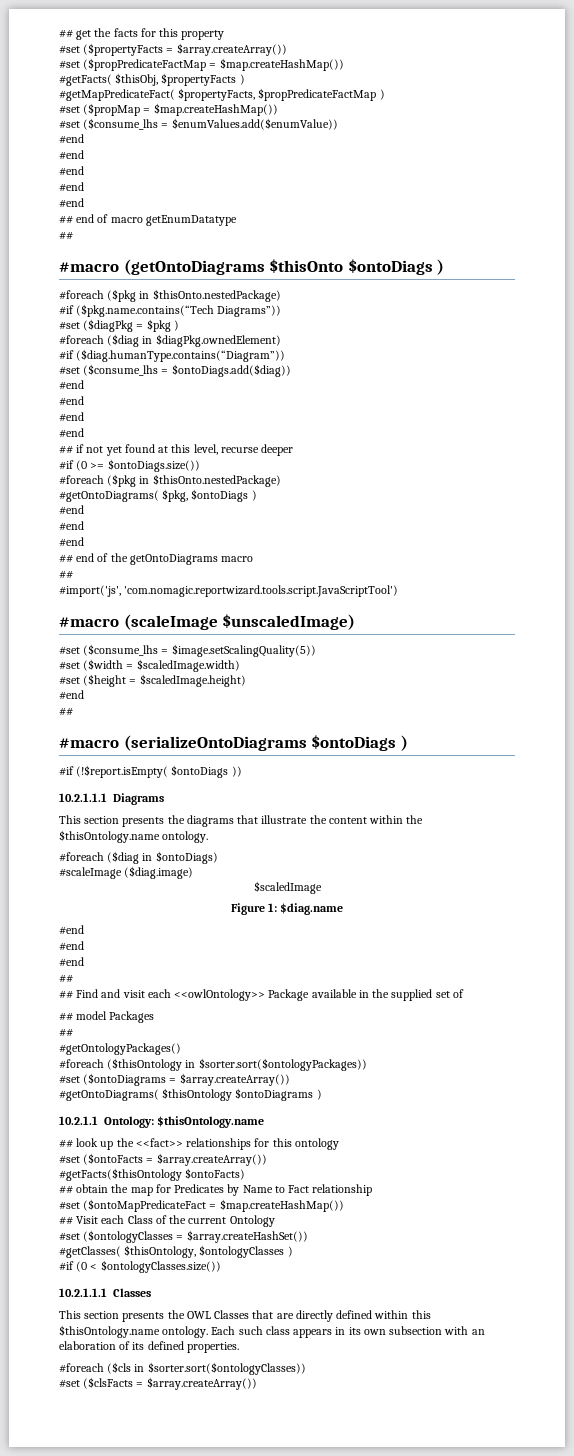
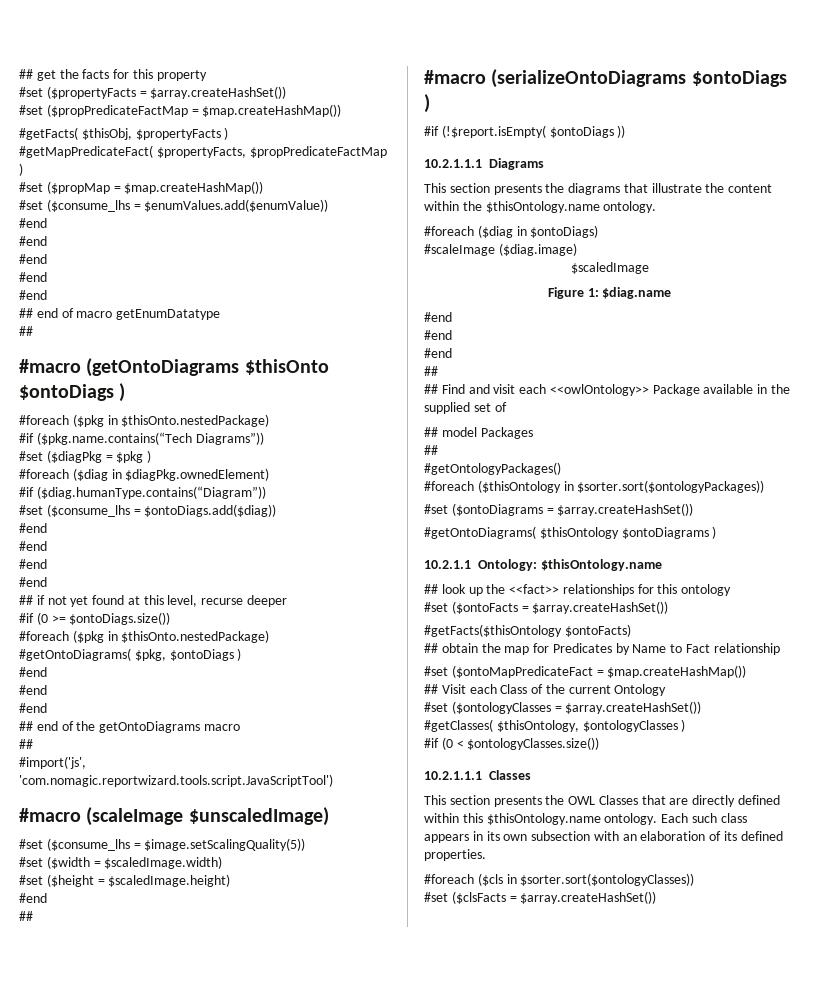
- #set ($propertyFacts = $array.createArray())
+ #set ($propertyFacts = $array.createHashSet())
- #set ($ontoDiagrams = $array.createArray())
+ #set ($ontoDiagrams = $array.createHashSet())
- #set ($ontoFacts = $array.createArray())
+ #set ($ontoFacts = $array.createHashSet())
- #set ($clsFacts = $array.createArray())
+ #set ($clsFacts = $array.createHashSet())

